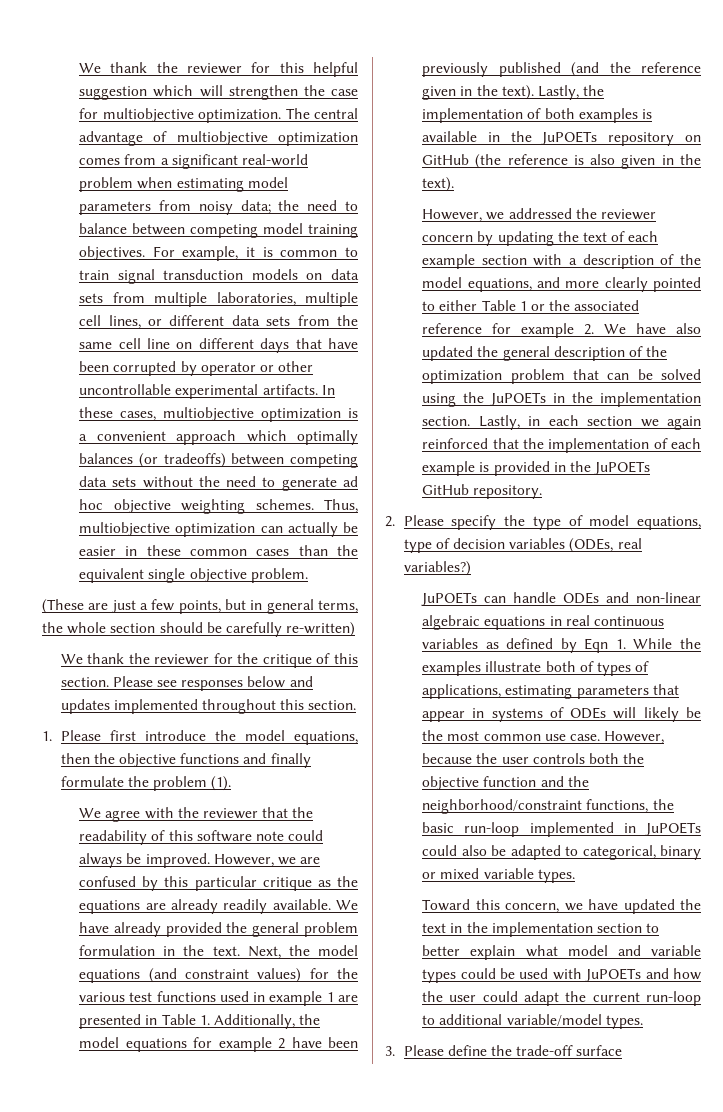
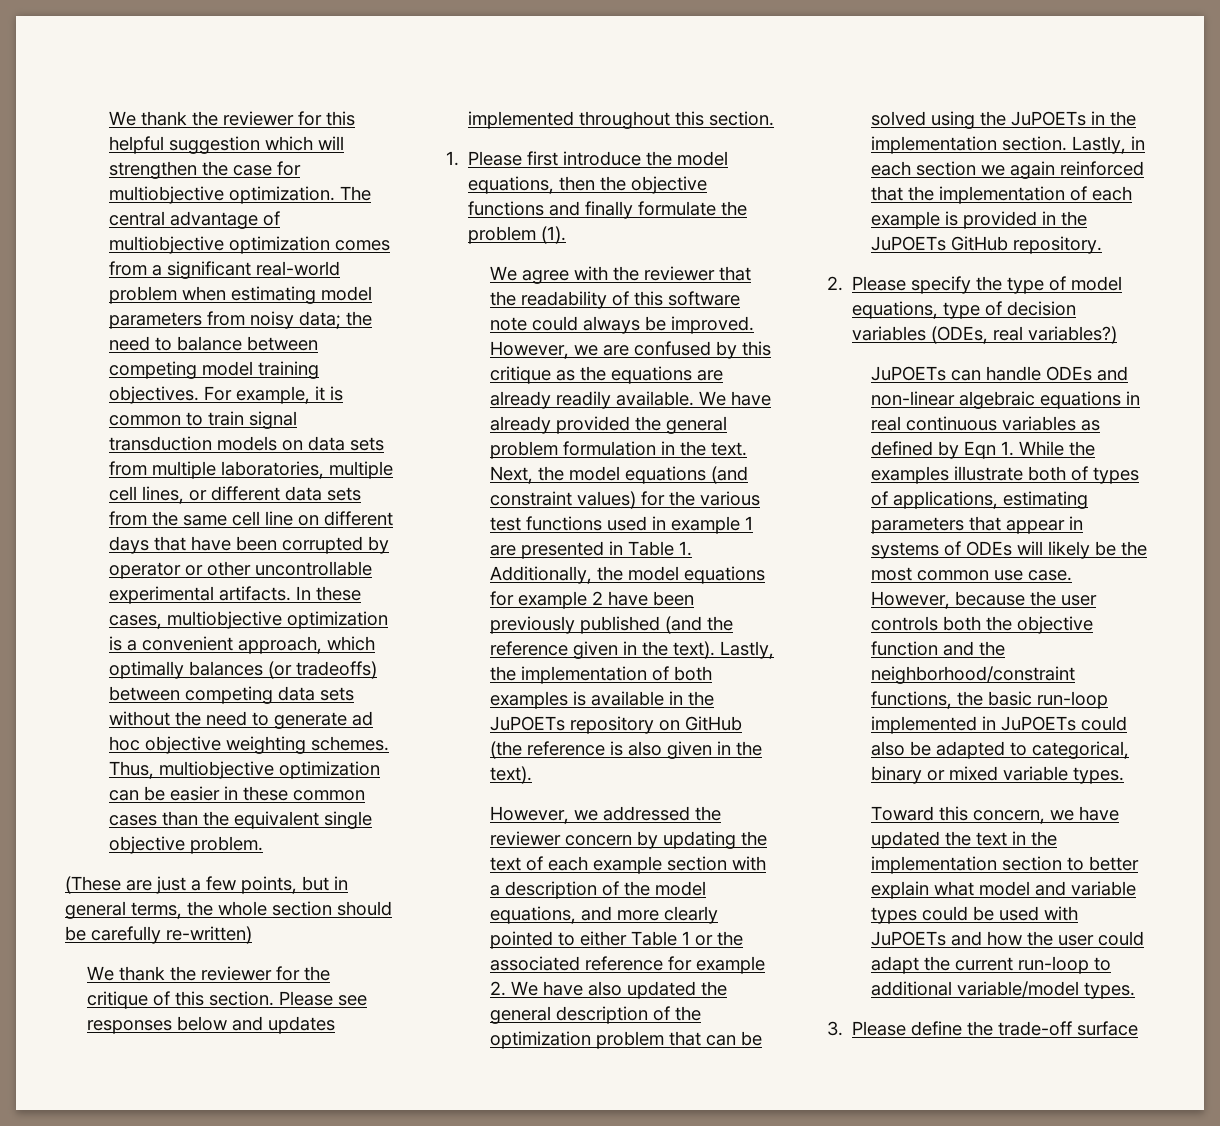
- In these cases, multiobjective optimization is a convenient approach which optimally balances (or tradeoffs) between competing data sets without the need to generate ad hoc objective weighting schemes.
+ In these cases, multiobjective optimization is a convenient approach, which optimally balances (or tradeoffs) between competing data sets without the need to generate ad hoc objective weighting schemes.
- Thus, multiobjective optimization can actually be easier in these common cases than the equivalent single objective problem.
+ Thus, multiobjective optimization can be easier in these common cases than the equivalent single objective problem.
- However, we are confused by this particular critique as the equations are already readily available.
+ However, we are confused by this critique as the equations are already readily available.

